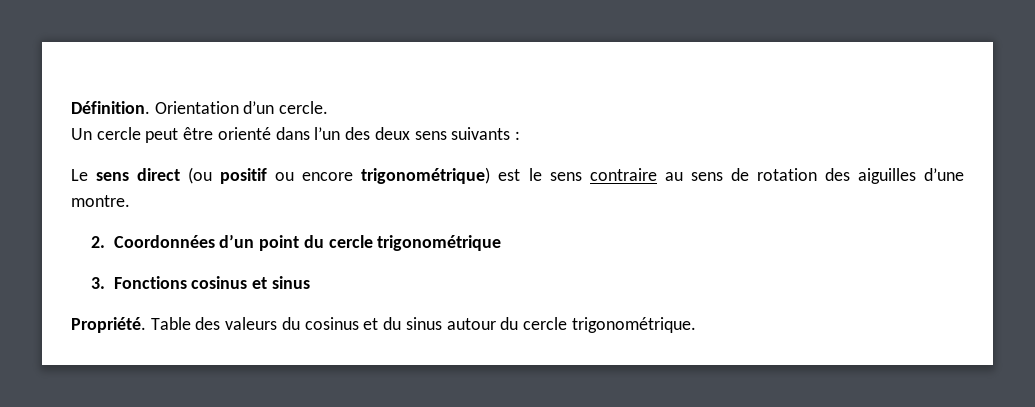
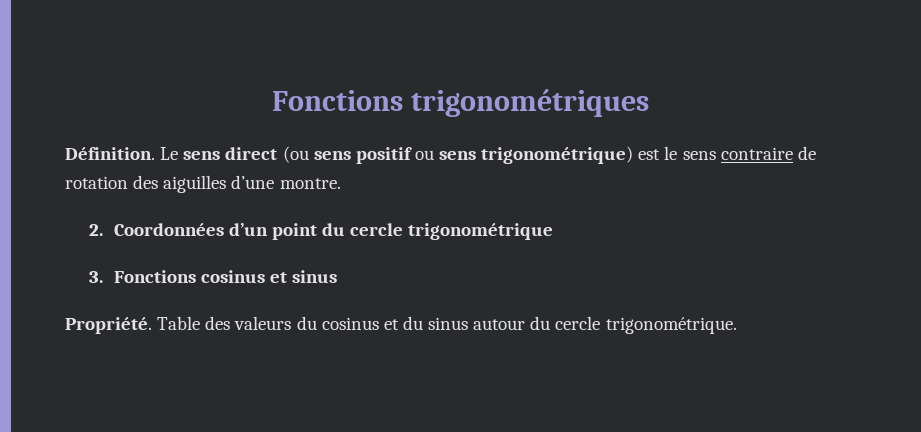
- Définition. Orientation d’un cercle.
- Un cercle peut être orienté dans l’un des deux sens suivants :
- Le sens direct (ou positif ou encore trigonométrique) est le sens contraire au sens de rotation des aiguilles d’une montre.
+ Fonctions trigonométriques
+ Définition. Le sens direct (ou sens positif ou sens trigonométrique) est le sens contraire de rotation des aiguilles d’une montre.

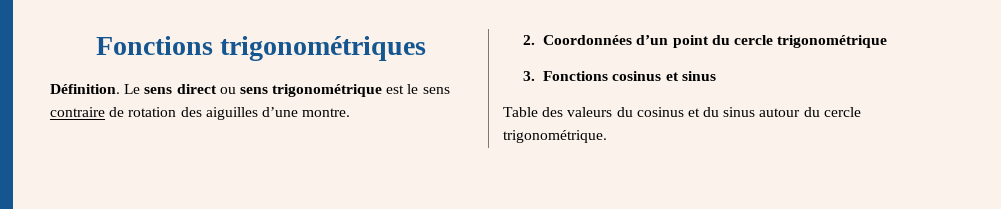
- Le sens direct (ou sens positif ou sens trigonométrique) est le sens contraire de rotation des aiguilles d’une montre.
+ Le sens direct ou sens trigonométrique est le sens contraire de rotation des aiguilles d’une montre.
- Propriété.

